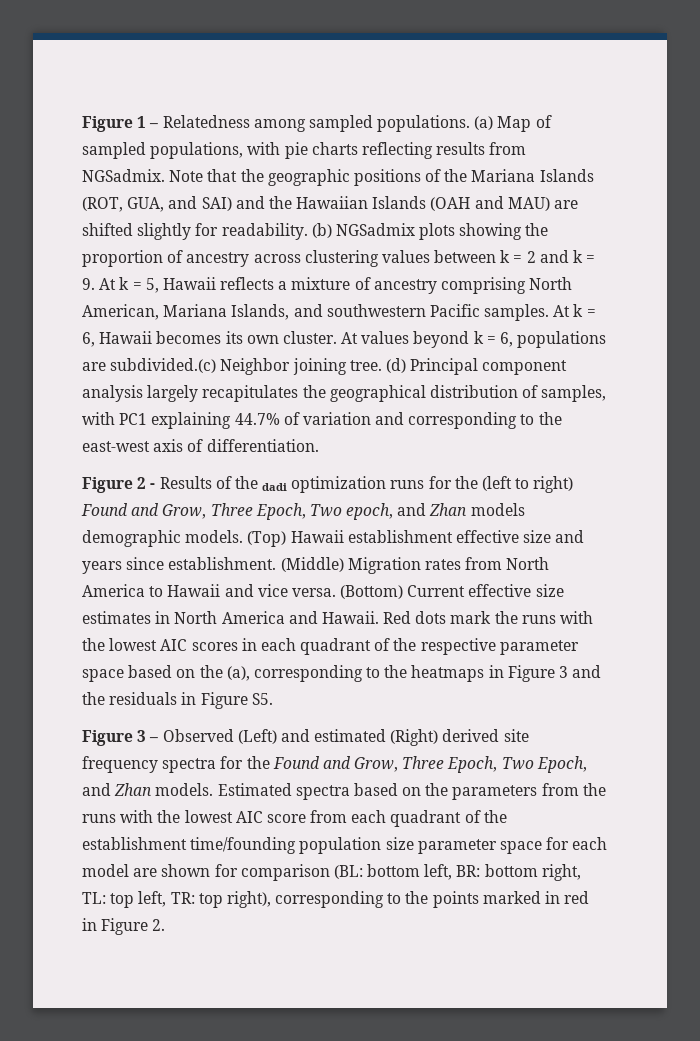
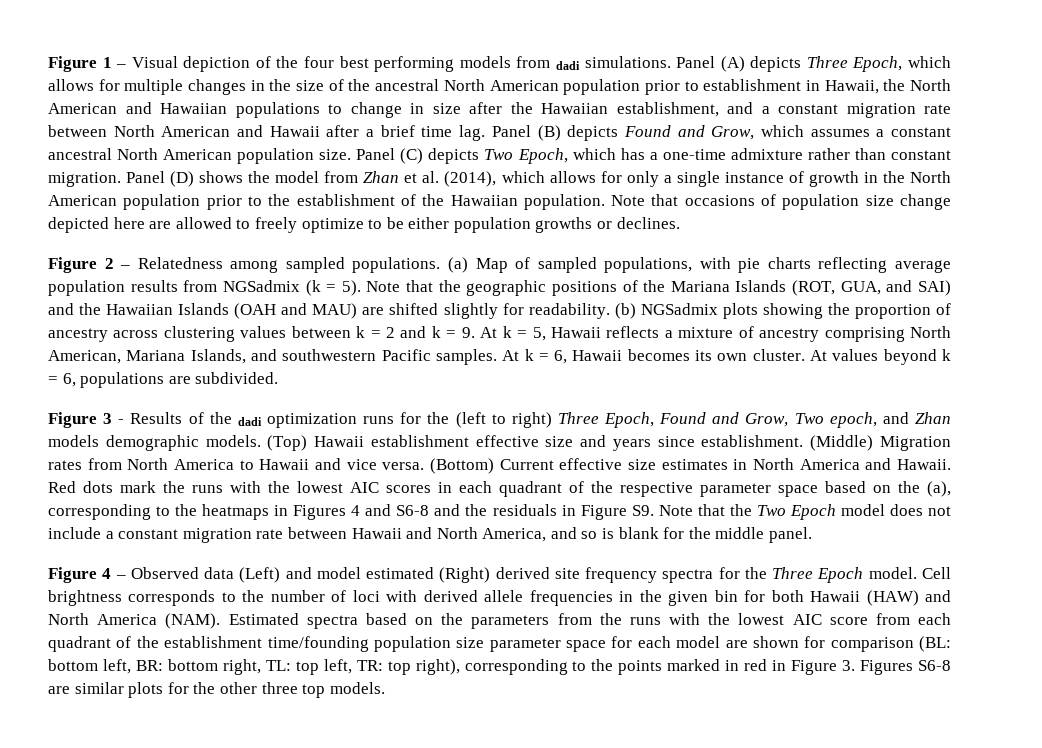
- Figure 1 – Relatedness among sampled populations.
+ Figure 1 – Visual depiction of the four best performing models from dadi simulations. Panel (A) depicts Three Epoch, which allows for multiple changes in the size of the ancestral North American population prior to establishment in Hawaii, the North American and Hawaiian populations to change in size after the Hawaiian establishment, and a constant migration rate between North American and Hawaii after a brief time lag. Panel (B) depicts Found and Grow, which assumes a constant ancestral North American population size. Panel (C) depicts Two Epoch, which has a one-time admixture rather than constant migration. Panel (D) shows the model from Zhan et al. (2014), which allows for only a single instance of growth in the North American population prior to the establishment of the Hawaiian population. Note that occasions of population size change depicted here are allowed to freely optimize to be either population growths or declines.
+ Figure 2 – Relatedness among sampled populations.
- (a) Map of sampled populations, with pie charts reflecting results from NGSadmix.
+ (a) Map of sampled populations, with pie charts reflecting average population results from NGSadmix (k = 5).
- At values beyond k = 6, populations are subdivided.(c) Neighbor joining tree. (d) Principal component analysis largely recapitulates the geographical distribution of samples, with PC1 explaining 44.7% of variation and corresponding to the east-west axis of differentiation.
- Figure 2 - Results of the dadi optimization runs for the (left to right) Found and Grow, Three Epoch, Two epoch, and Zhan models demographic models.
+ At values beyond k = 6, populations are subdivided.
+ Figure 3 - Results of the dadi optimization runs for the (left to right) Three Epoch, Found and Grow, Two epoch, and Zhan models demographic models.
- Red dots mark the runs with the lowest AIC scores in each quadrant of the respective parameter space based on the (a), corresponding to the heatmaps in Figure 3 and the residuals in Figure S5.
- Figure 3 – Observed (Left) and estimated (Right) derived site frequency spectra for the Found and Grow, Three Epoch, Two Epoch, and Zhan models.
+ Red dots mark the runs with the lowest AIC scores in each quadrant of the respective parameter space based on the (a), corresponding to the heatmaps in Figures 4 and S6-8 and the residuals in Figure S9. Note that the Two Epoch model does not include a constant migration rate between Hawaii and North America, and so is blank for the middle panel.
+ Figure 4 – Observed data (Left) and model estimated (Right) derived site frequency spectra for the Three Epoch model. Cell brightness corresponds to the number of loci with derived allele frequencies in the given bin for both Hawaii (HAW) and North America (NAM).
- Estimated spectra based on the parameters from the runs with the lowest AIC score from each quadrant of the establishment time/founding population size parameter space for each model are shown for comparison (BL: bottom left, BR: bottom right, TL: top left, TR: top right), corresponding to the points marked in red in Figure 2.
+ Estimated spectra based on the parameters from the runs with the lowest AIC score from each quadrant of the establishment time/founding population size parameter space for each model are shown for comparison (BL: bottom left, BR: bottom right, TL: top left, TR: top right), corresponding to the points marked in red in Figure 3. Figures S6-8 are similar plots for the other three top models.

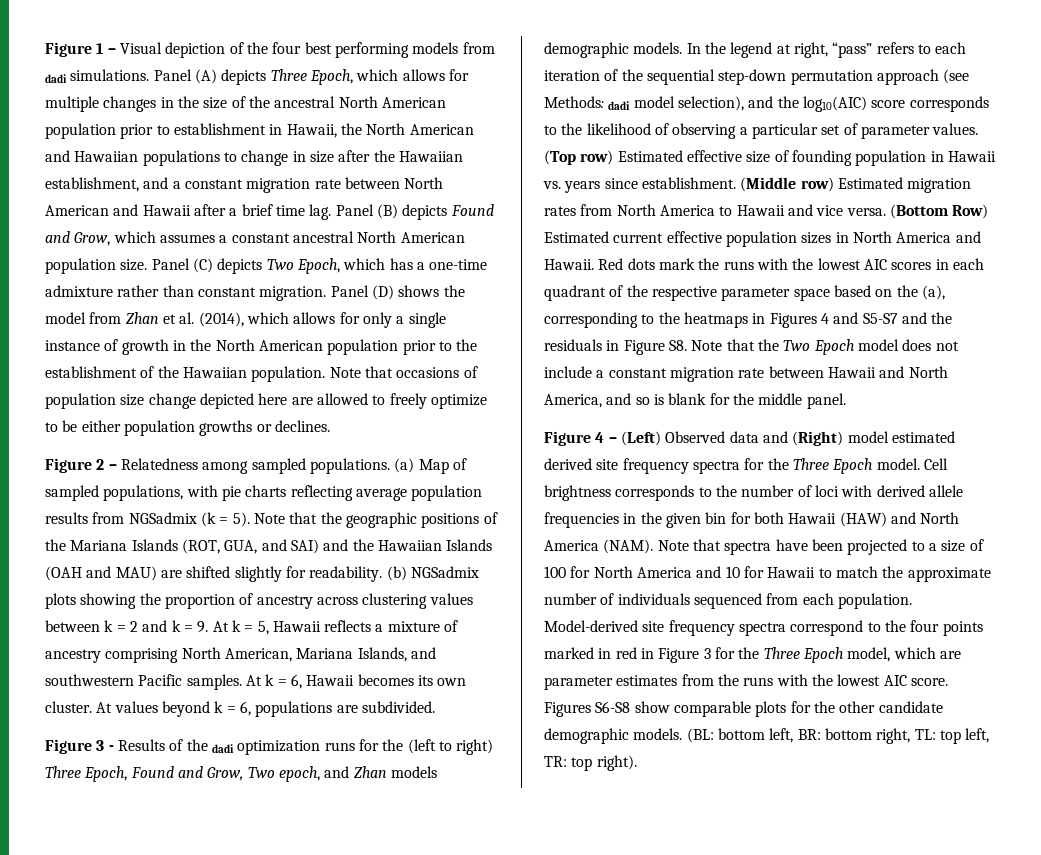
- (Top) Hawaii establishment effective size and years since establishment. (Middle) Migration rates from North America to Hawaii and vice versa.
+ In the legend at right, “pass” refers to each iteration of the sequential step-down permutation approach (see Methods: dadi model selection), and the log10(AIC) score corresponds to the likelihood of observing a particular set of parameter values. (Top row) Estimated effective size of founding population in Hawaii vs. years since establishment. (Middle row) Estimated migration rates from North America to Hawaii and vice versa.
- (Bottom) Current effective size estimates in North America and Hawaii.
+ (Bottom Row) Estimated current effective population sizes in North America and Hawaii.
- Red dots mark the runs with the lowest AIC scores in each quadrant of the respective parameter space based on the (a), corresponding to the heatmaps in Figures 4 and S6-8 and the residuals in Figure S9. Note that the Two Epoch model does not include a constant migration rate between Hawaii and North America, and so is blank for the middle panel.
+ Red dots mark the runs with the lowest AIC scores in each quadrant of the respective parameter space based on the (a), corresponding to the heatmaps in Figures 4 and S5-S7 and the residuals in Figure S8. Note that the Two Epoch model does not include a constant migration rate between Hawaii and North America, and so is blank for the middle panel.
- Figure 4 – Observed data (Left) and model estimated (Right) derived site frequency spectra for the Three Epoch model.
+ Figure 4 – (Left) Observed data and (Right) model estimated derived site frequency spectra for the Three Epoch model.
- Estimated spectra based on the parameters from the runs with the lowest AIC score from each quadrant of the establishment time/founding population size parameter space for each model are shown for comparison (BL: bottom left, BR: bottom right, TL: top left, TR: top right), corresponding to the points marked in red in Figure 3. Figures S6-8 are similar plots for the other three top models.
+ Note that spectra have been projected to a size of 100 for North America and 10 for Hawaii to match the approximate number of individuals sequenced from each population. Model-derived site frequency spectra correspond to the four points marked in red in Figure 3 for the Three Epoch model, which are parameter estimates from the runs with the lowest AIC score. Figures S6-S8 show comparable plots for the other candidate demographic models. (BL: bottom left, BR: bottom right, TL: top left, TR: top right).

